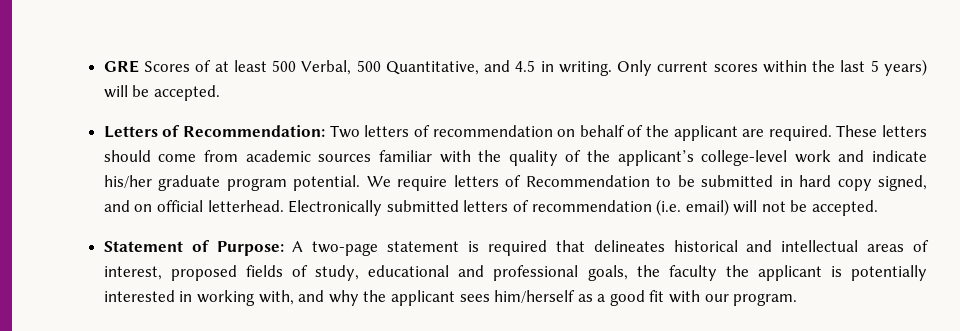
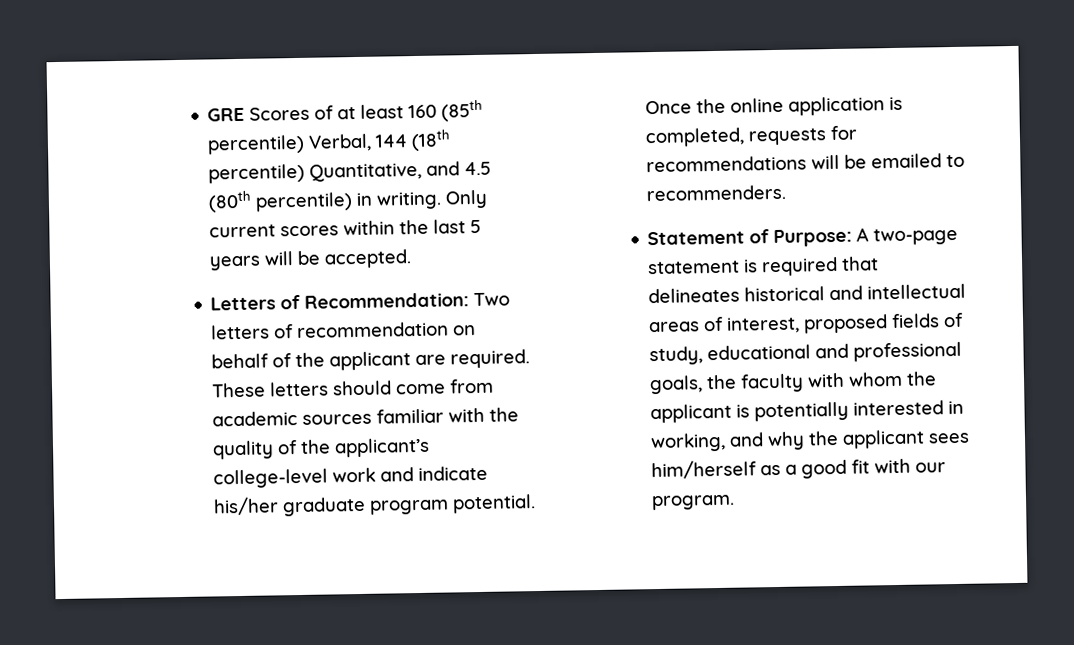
- GRE Scores of at least 500 Verbal, 500 Quantitative, and 4.5 in writing.
+ GRE Scores of at least 160 (85th percentile) Verbal, 144 (18th percentile) Quantitative, and 4.5 (80th percentile) in writing.
- Only current scores within the last 5 years) will be accepted.
+ Only current scores within the last 5 years will be accepted.
- We require letters of Recommendation to be submitted in hard copy signed, and on official letterhead. Electronically submitted letters of recommendation (i.e. email) will not be accepted.
+ Once the online application is completed, requests for recommendations will be emailed to recommenders.
- Statement of Purpose: A two-page statement is required that delineates historical and intellectual areas of interest, proposed fields of study, educational and professional goals, the faculty the applicant is potentially interested in working with, and why the applicant sees him/herself as a good fit with our program.
+ Statement of Purpose: A two-page statement is required that delineates historical and intellectual areas of interest, proposed fields of study, educational and professional goals, the faculty with whom the applicant is potentially interested in working, and why the applicant sees him/herself as a good fit with our program.

